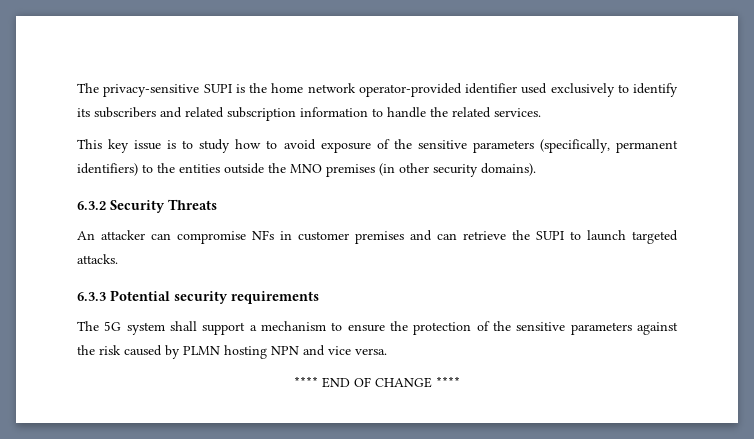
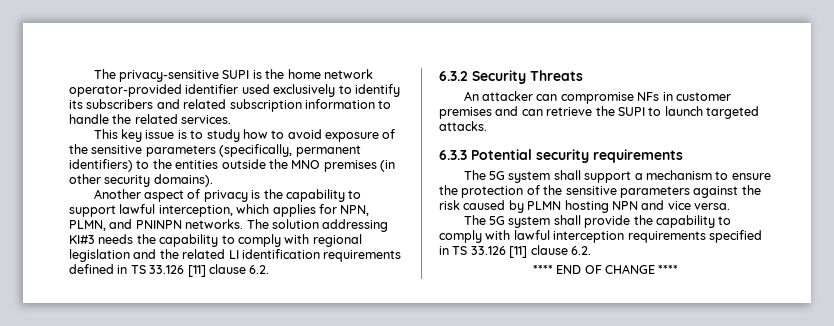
+ Another aspect of privacy is the capability to support lawful interception, which applies for NPN, PLMN, and PNINPN networks. The solution addressing KI#3 needs the capability to comply with regional legislation and the related LI identification requirements defined in TS 33.126 [11] clause 6.2.
+ The 5G system shall provide the capability to comply with lawful interception requirements specified in TS 33.126 [11] clause 6.2.

